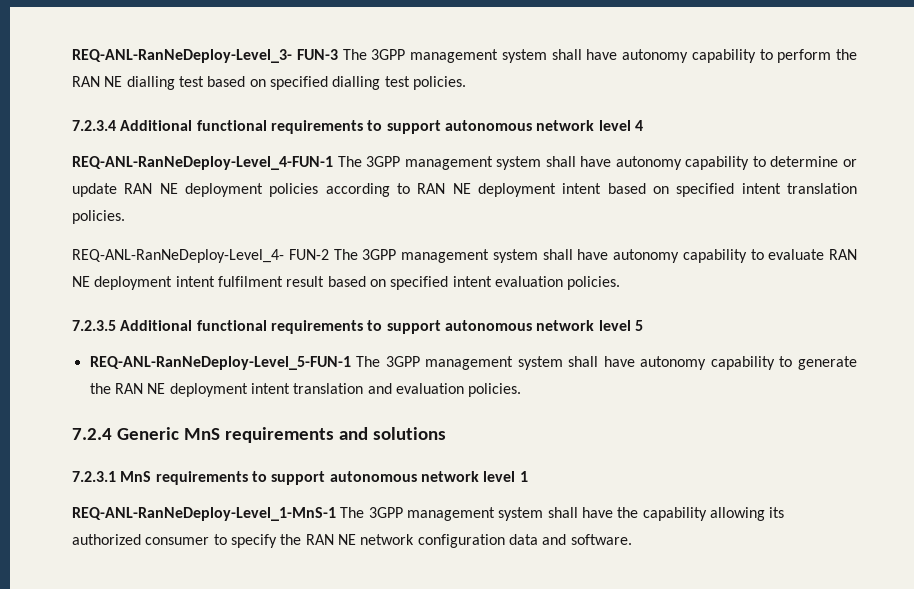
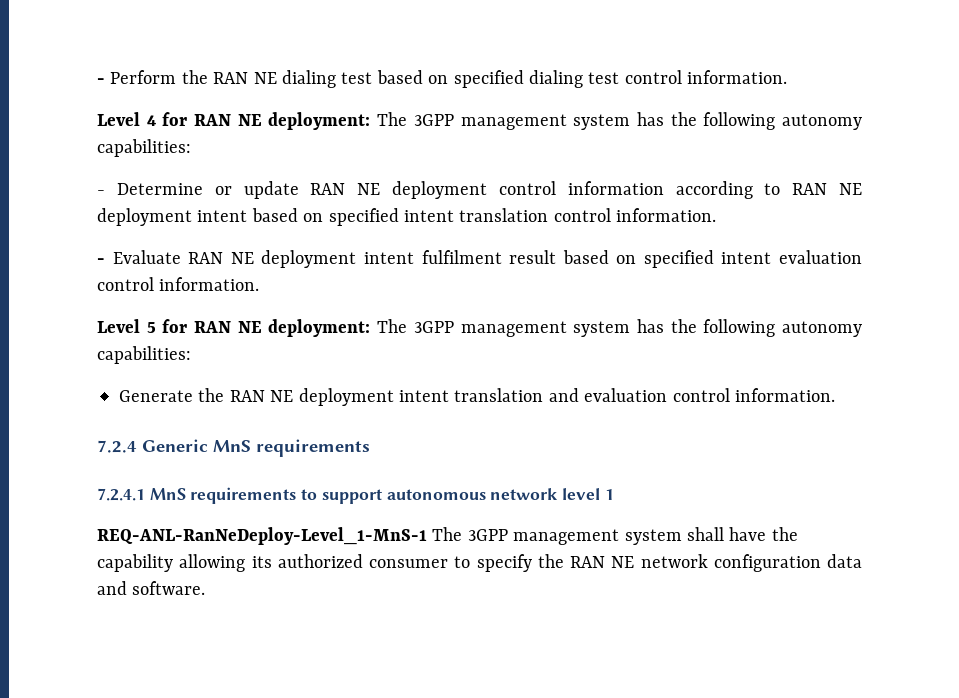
- REQ-ANL-RanNeDeploy-Level_3- FUN-3 The 3GPP management system shall have autonomy capability to perform the RAN NE dialling test based on specified dialling test policies.
- 7.2.3.4 Additional functional requirements to support autonomous network level 4
- REQ-ANL-RanNeDeploy-Level_4-FUN-1 The 3GPP management system shall have autonomy capability to determine or update RAN NE deployment policies according to RAN NE deployment intent based on specified intent translation policies.
- REQ-ANL-RanNeDeploy-Level_4- FUN-2 The 3GPP management system shall have autonomy capability to evaluate RAN NE deployment intent fulfilment result based on specified intent evaluation policies.
- 7.2.3.5 Additional functional requirements to support autonomous network level 5
- REQ-ANL-RanNeDeploy-Level_5-FUN-1 The 3GPP management system shall have autonomy capability to generate the RAN NE deployment intent translation and evaluation policies.
+ - Perform the RAN NE dialing test based on specified dialing test control information.
+ Level 4 for RAN NE deployment: The 3GPP management system has the following autonomy capabilities:
+ - Determine or update RAN NE deployment control information according to RAN NE deployment intent based on specified intent translation control information.
+ - Evaluate RAN NE deployment intent fulfilment result based on specified intent evaluation control information.
+ Level 5 for RAN NE deployment: The 3GPP management system has the following autonomy capabilities:
+ Generate the RAN NE deployment intent translation and evaluation control information.
- 7.2.4 Generic MnS requirements and solutions
- 7.2.3.1 MnS requirements to support autonomous network level 1
+ 7.2.4 Generic MnS requirements
+ 7.2.4.1 MnS requirements to support autonomous network level 1

